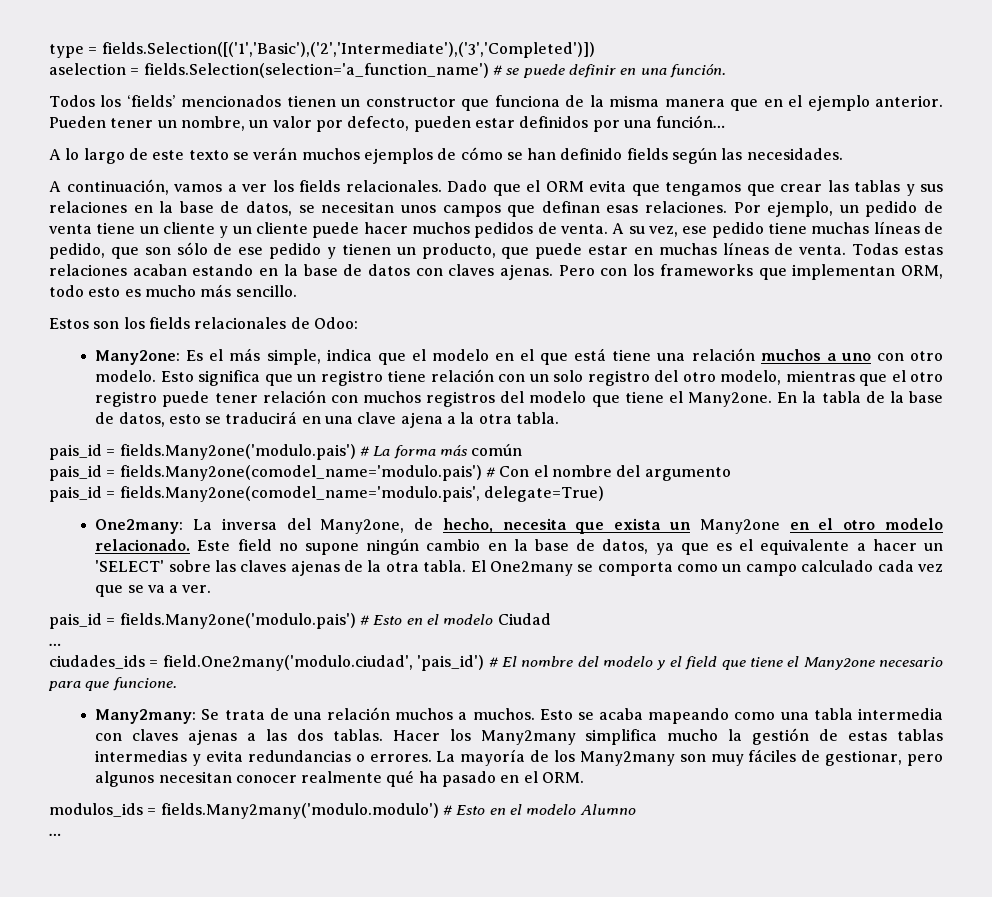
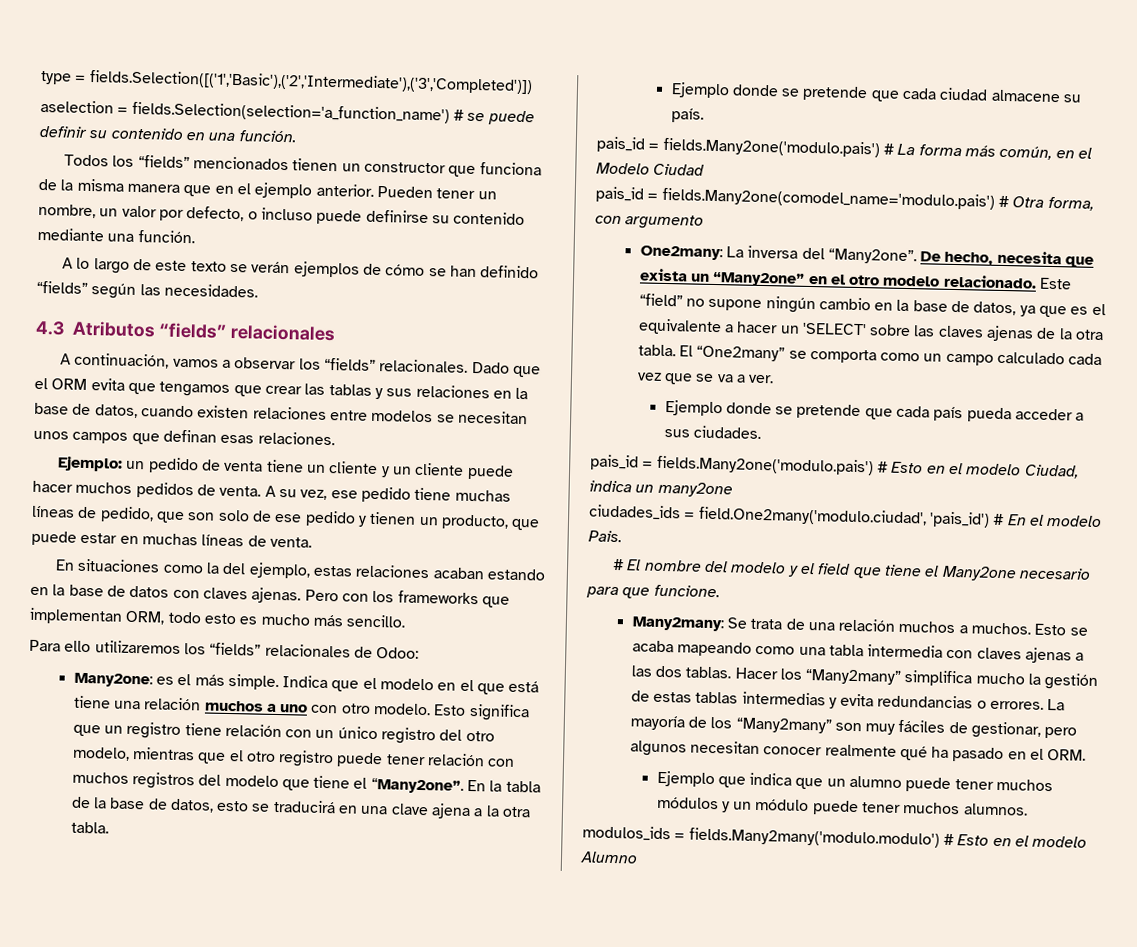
- aselection = fields.Selection(selection='a_function_name') # se puede definir en una función.
+ aselection = fields.Selection(selection='a_function_name') # se puede definir su contenido en una función.
- Todos los ‘fields’ mencionados tienen un constructor que funciona de la misma manera que en el ejemplo anterior.
+ Todos los “fields” mencionados tienen un constructor que funciona de la misma manera que en el ejemplo anterior.
- Pueden tener un nombre, un valor por defecto, pueden estar definidos por una función…
+ Pueden tener un nombre, un valor por defecto, o incluso puede definirse su contenido mediante una función.
- A lo largo de este texto se verán muchos ejemplos de cómo se han definido fields según las necesidades.
+ A lo largo de este texto se verán ejemplos de cómo se han definido “fields” según las necesidades.
+ 4.3 Atributos “fields” relacionales
- A continuación, vamos a ver los fields relacionales.
+ A continuación, vamos a observar los “fields” relacionales.
- Dado que el ORM evita que tengamos que crear las tablas y sus relaciones en la base de datos, se necesitan unos campos que definan esas relaciones. Por ejemplo, un pedido de venta tiene un cliente y un cliente puede hacer muchos pedidos de venta.
+ Dado que el ORM evita que tengamos que crear las tablas y sus relaciones en la base de datos, cuando existen relaciones entre modelos se necesitan unos campos que definan esas relaciones.
+ Ejemplo: un pedido de venta tiene un cliente y un cliente puede hacer muchos pedidos de venta.
- A su vez, ese pedido tiene muchas líneas de pedido, que son sólo de ese pedido y tienen un producto, que puede estar en muchas líneas de venta. Todas estas relaciones acaban estando en la base de datos con claves ajenas.
+ A su vez, ese pedido tiene muchas líneas de pedido, que son solo de ese pedido y tienen un producto, que puede estar en muchas líneas de venta.
+ En situaciones como la del ejemplo, estas relaciones acaban estando en la base de datos con claves ajenas.
- Estos son los fields relacionales de Odoo:
+ Para ello utilizaremos los “fields” relacionales de Odoo:
- Many2one: Es el más simple, indica que el modelo en el que está tiene una relación muchos a uno con otro modelo.
+ Many2one: es el más simple. Indica que el modelo en el que está tiene una relación muchos a uno con otro modelo.
- Esto significa que un registro tiene relación con un solo registro del otro modelo, mientras que el otro registro puede tener relación con muchos registros del modelo que tiene el Many2one.
+ Esto significa que un registro tiene relación con un único registro del otro modelo, mientras que el otro registro puede tener relación con muchos registros del modelo que tiene el “Many2one”.
+ Ejemplo donde se pretende que cada ciudad almacene su país.
- pais_id = fields.Many2one('modulo.pais') # La forma más común
+ pais_id = fields.Many2one('modulo.pais') # La forma más común, en el Modelo Ciudad
- pais_id = fields.Many2one(comodel_name='modulo.pais') # Con el nombre del argumento
- pais_id = fields.Many2one(comodel_name='modulo.pais', delegate=True)
+ pais_id = fields.Many2one(comodel_name='modulo.pais') # Otra forma, con argumento
- One2many: La inversa del Many2one, de hecho, necesita que exista un Many2one en el otro modelo relacionado.
+ One2many: La inversa del “Many2one”. De hecho, necesita que exista un “Many2one” en el otro modelo relacionado.
- Este field no supone ningún cambio en la base de datos, ya que es el equivalente a hacer un 'SELECT' sobre las claves ajenas de la otra tabla.
+ Este “field” no supone ningún cambio en la base de datos, ya que es el equivalente a hacer un 'SELECT' sobre las claves ajenas de la otra tabla.
- El One2many se comporta como un campo calculado cada vez que se va a ver.
+ El “One2many” se comporta como un campo calculado cada vez que se va a ver.
+ Ejemplo donde se pretende que cada país pueda acceder a sus ciudades.
- pais_id = fields.Many2one('modulo.pais') # Esto en el modelo Ciudad
- …
+ pais_id = fields.Many2one('modulo.pais') # Esto en el modelo Ciudad, indica un many2one
- ciudades_ids = field.One2many('modulo.ciudad', 'pais_id') # El nombre del modelo y el field que tiene el Many2one necesario para que funcione.
+ ciudades_ids = field.One2many('modulo.ciudad', 'pais_id') # En el modelo Pais.
+ # El nombre del modelo y el field que tiene el Many2one necesario para que funcione.
- Hacer los Many2many simplifica mucho la gestión de estas tablas intermedias y evita redundancias o errores.
+ Hacer los “Many2many” simplifica mucho la gestión de estas tablas intermedias y evita redundancias o errores.
- La mayoría de los Many2many son muy fáciles de gestionar, pero algunos necesitan conocer realmente qué ha pasado en el ORM.
+ La mayoría de los “Many2many” son muy fáciles de gestionar, pero algunos necesitan conocer realmente qué ha pasado en el ORM.
+ Ejemplo que indica que un alumno puede tener muchos módulos y un módulo puede tener muchos alumnos.
  modulos_ids = fields.Many2many('modulo.modulo') # Esto en el modelo Alumno
- …

